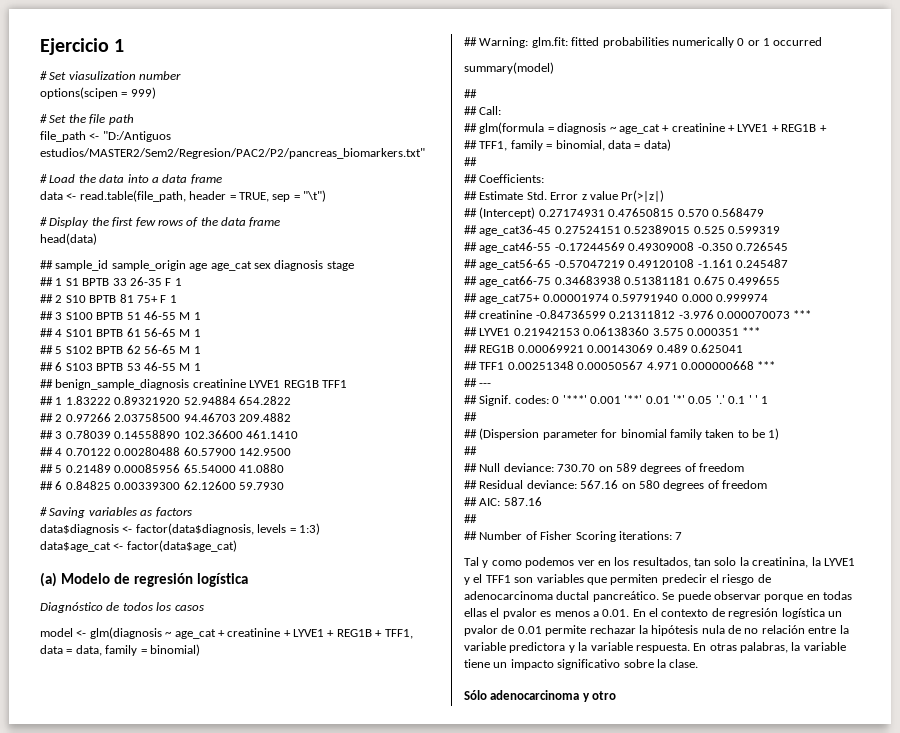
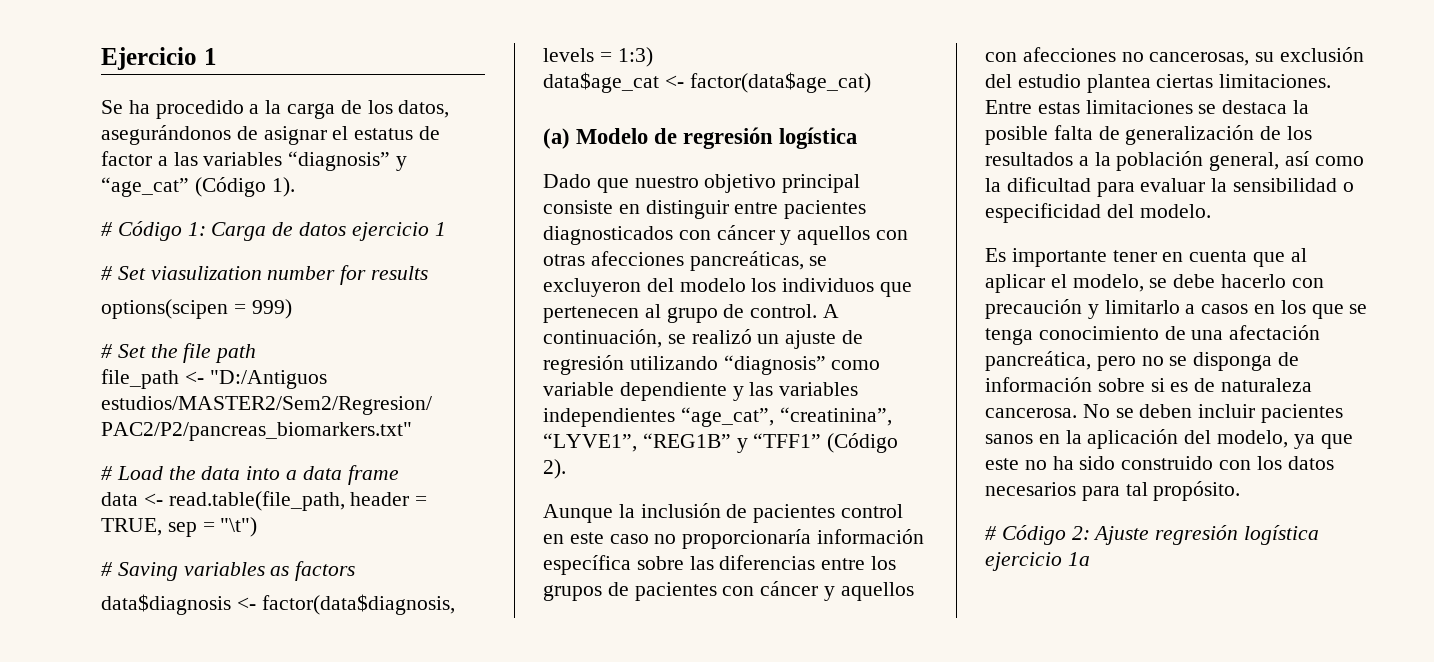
+ Se ha procedido a la carga de los datos, asegurándonos de asignar el estatus de factor a las variables “diagnosis” y “age_cat” (Código 1).
+ # Código 1: Carga de datos ejercicio 1
- # Set viasulization number
+ # Set viasulization number for results
- # Display the first few rows of the data frame
- head(data)
- ## sample_id sample_origin age age_cat sex diagnosis stage
- ## 1 S1 BPTB 33 26-35 F 1
- ## 2 S10 BPTB 81 75+ F 1
- ## 3 S100 BPTB 51 46-55 M 1
- ## 4 S101 BPTB 61 56-65 M 1
- ## 5 S102 BPTB 62 56-65 M 1
- ## 6 S103 BPTB 53 46-55 M 1
- ## benign_sample_diagnosis creatinine LYVE1 REG1B TFF1
- ## 1 1.83222 0.89321920 52.94884 654.2822
- ## 2 0.97266 2.03758500 94.46703 209.4882
- ## 3 0.78039 0.14558890 102.36600 461.1410
- ## 4 0.70122 0.00280488 60.57900 142.9500
- ## 5 0.21489 0.00085956 65.54000 41.0880
- ## 6 0.84825 0.00339300 62.12600 59.7930
- Diagnóstico de todos los casos
- model <- glm(diagnosis ~ age_cat + creatinine + LYVE1 + REG1B + TFF1, data = data, family = binomial)
- ## Warning: glm.fit: fitted probabilities numerically 0 or 1 occurred
- summary(model)
- ##
- ## Call:
- ## glm(formula = diagnosis ~ age_cat + creatinine + LYVE1 + REG1B +
- ## TFF1, family = binomial, data = data)
- ##
- ## Coefficients:
- ## Estimate Std. Error z value Pr(>|z|)
- ## (Intercept) 0.27174931 0.47650815 0.570 0.568479
- ## age_cat36-45 0.27524151 0.52389015 0.525 0.599319
- ## age_cat46-55 -0.17244569 0.49309008 -0.350 0.726545
- ## age_cat56-65 -0.57047219 0.49120108 -1.161 0.245487
- ## age_cat66-75 0.34683938 0.51381181 0.675 0.499655
- ## age_cat75+ 0.00001974 0.59791940 0.000 0.999974
- ## creatinine -0.84736599 0.21311812 -3.976 0.000070073 ***
- ## LYVE1 0.21942153 0.06138360 3.575 0.000351 ***
- ## REG1B 0.00069921 0.00143069 0.489 0.625041
- ## TFF1 0.00251348 0.00050567 4.971 0.000000668 ***
- ## ---
- ## Signif. codes: 0 '***' 0.001 '**' 0.01 '*' 0.05 '.' 0.1 ' ' 1
- ##
- ## (Dispersion parameter for binomial family taken to be 1)
- ##
- ## Null deviance: 730.70 on 589 degrees of freedom
- ## Residual deviance: 567.16 on 580 degrees of freedom
- ## AIC: 587.16
- ##
- ## Number of Fisher Scoring iterations: 7
- Tal y como podemos ver en los resultados, tan solo la creatinina, la LYVE1 y el TFF1 son variables que permiten predecir el riesgo de adenocarcinoma ductal pancreático. Se puede observar porque en todas ellas el pvalor es menos a 0.01. En el contexto de regresión logística un pvalor de 0.01 permite rechazar la hipótesis nula de no relación entre la variable predictora y la variable respuesta. En otras palabras, la variable tiene un impacto significativo sobre la clase.
- Sólo adenocarcinoma y otro
+ Dado que nuestro objetivo principal consiste en distinguir entre pacientes diagnosticados con cáncer y aquellos con otras afecciones pancreáticas, se excluyeron del modelo los individuos que pertenecen al grupo de control. A continuación, se realizó un ajuste de regresión utilizando “diagnosis” como variable dependiente y las variables independientes “age_cat”, “creatinina”, “LYVE1”, “REG1B” y “TFF1” (Código 2).
+ Aunque la inclusión de pacientes control en este caso no proporcionaría información específica sobre las diferencias entre los grupos de pacientes con cáncer y aquellos con afecciones no cancerosas, su exclusión del estudio plantea ciertas limitaciones. Entre estas limitaciones se destaca la posible falta de generalización de los resultados a la población general, así como la dificultad para evaluar la sensibilidad o especificidad del modelo.
+ Es importante tener en cuenta que al aplicar el modelo, se debe hacerlo con precaución y limitarlo a casos en los que se tenga conocimiento de una afectación pancreática, pero no se disponga de información sobre si es de naturaleza cancerosa. No se deben incluir pacientes sanos en la aplicación del modelo, ya que este no ha sido construido con los datos necesarios para tal propósito.
+ # Código 2: Ajuste regresión logística ejercicio 1a

